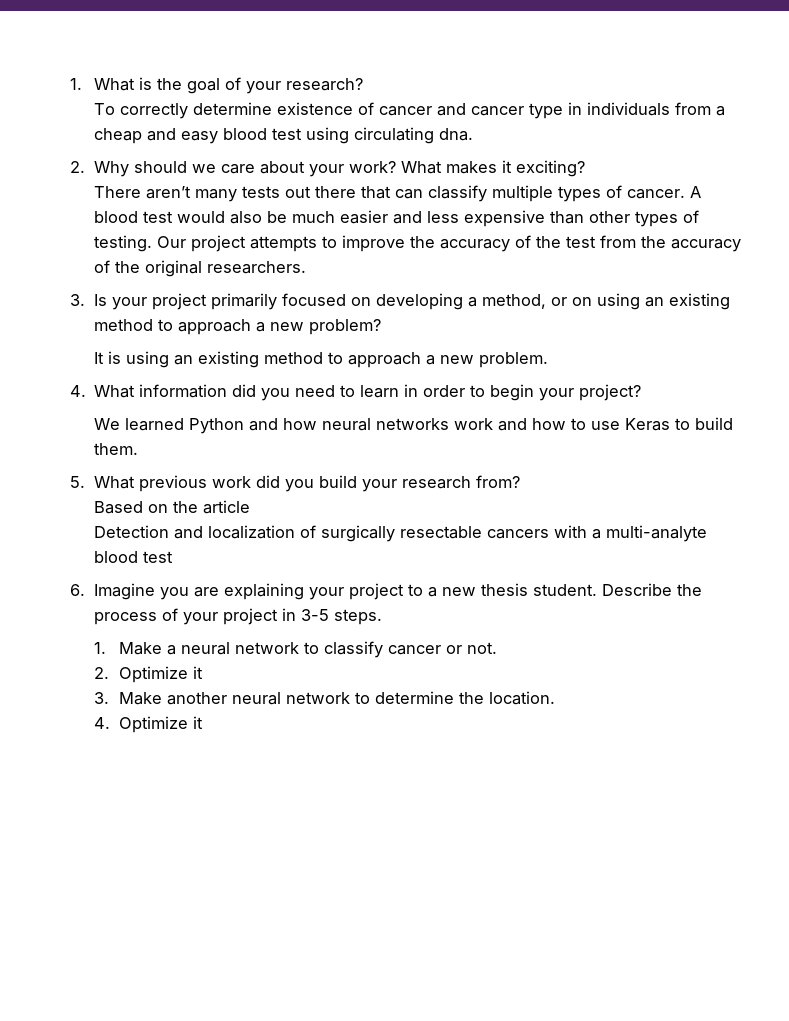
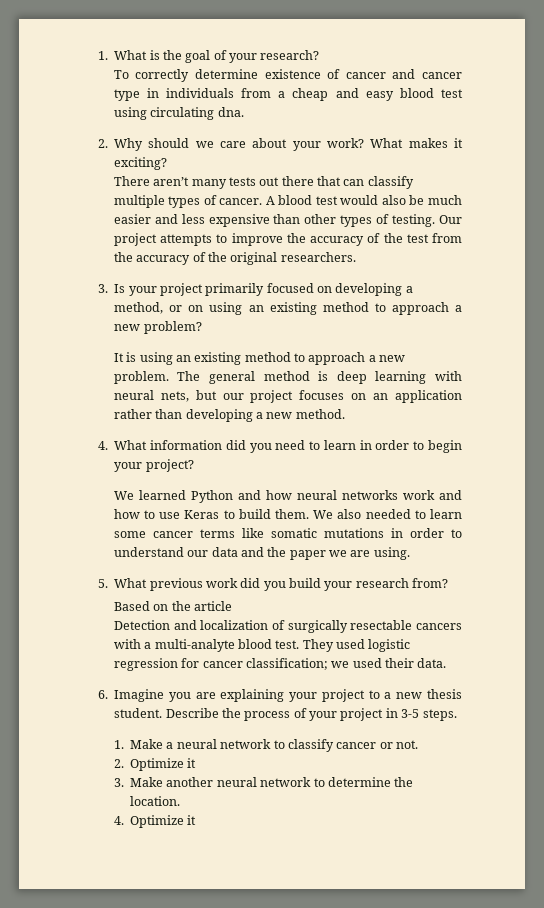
+ The general method is deep learning with neural nets, but our project focuses on an application rather than developing a new method.
+ We also needed to learn some cancer terms like somatic mutations in order to understand our data and the paper we are using.
- Detection and localization of surgically resectable cancers with a multi-analyte blood test
+ Detection and localization of surgically resectable cancers with a multi-analyte blood test. They used logistic regression for cancer classification; we used their data.

